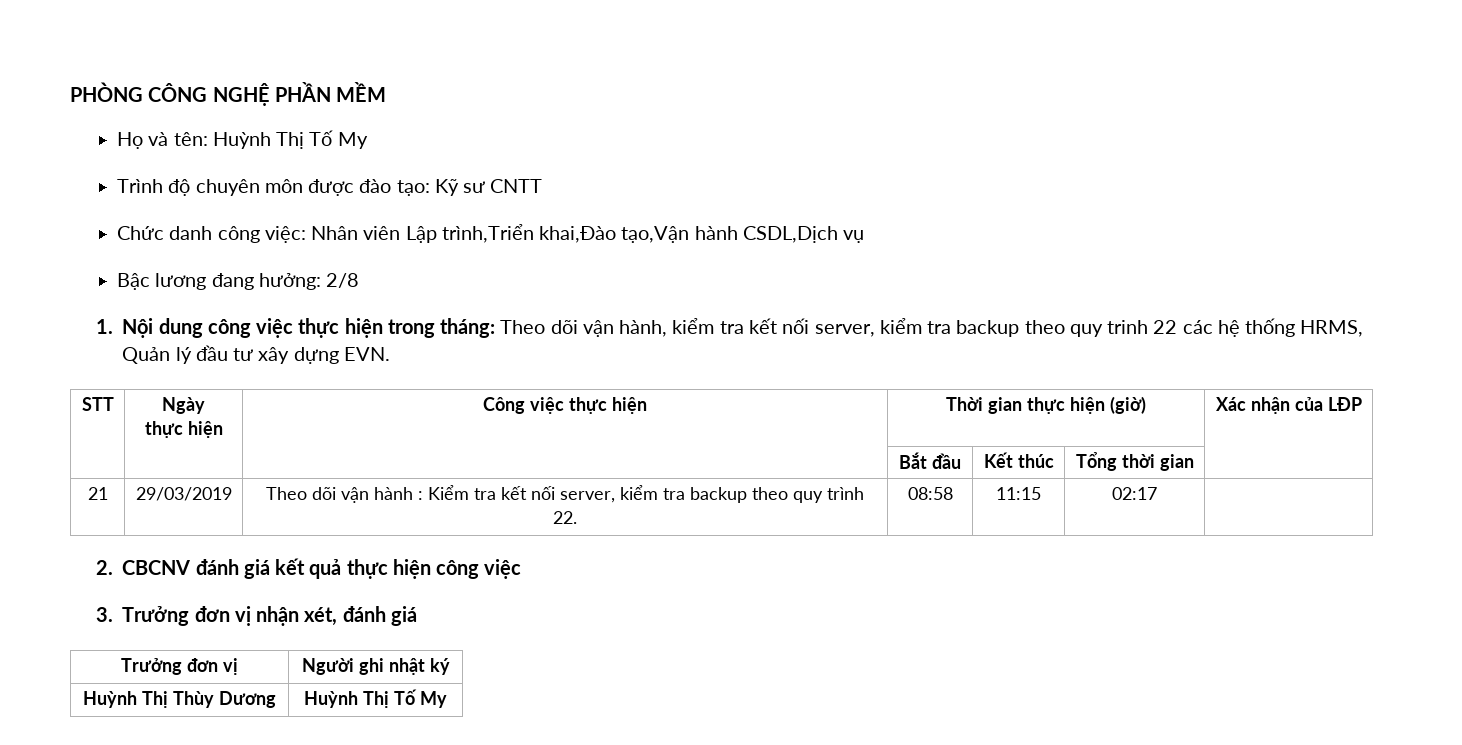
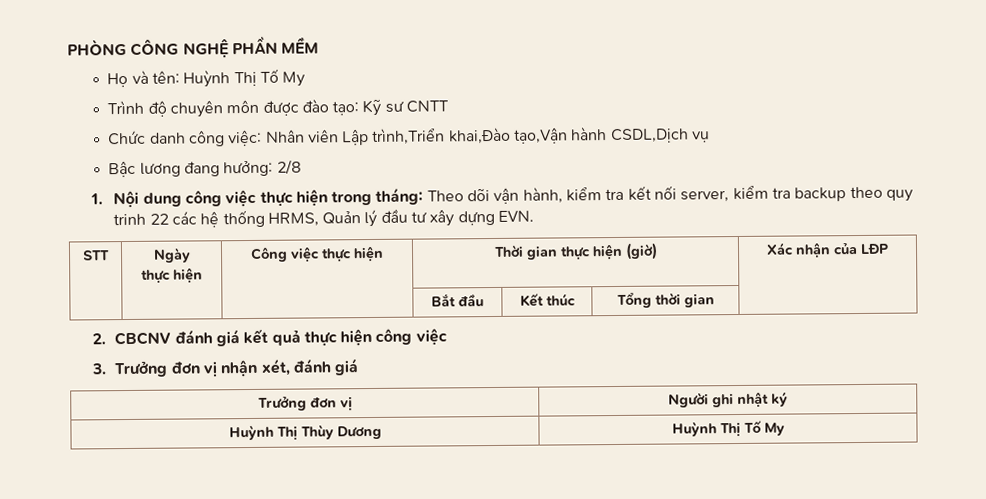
- 21 | 29/03/2019 | Theo dõi vận hành : Kiểm tra kết nối server, kiểm tra backup theo quy trình 22. | 08:58 | 11:15 | 02:17 |

